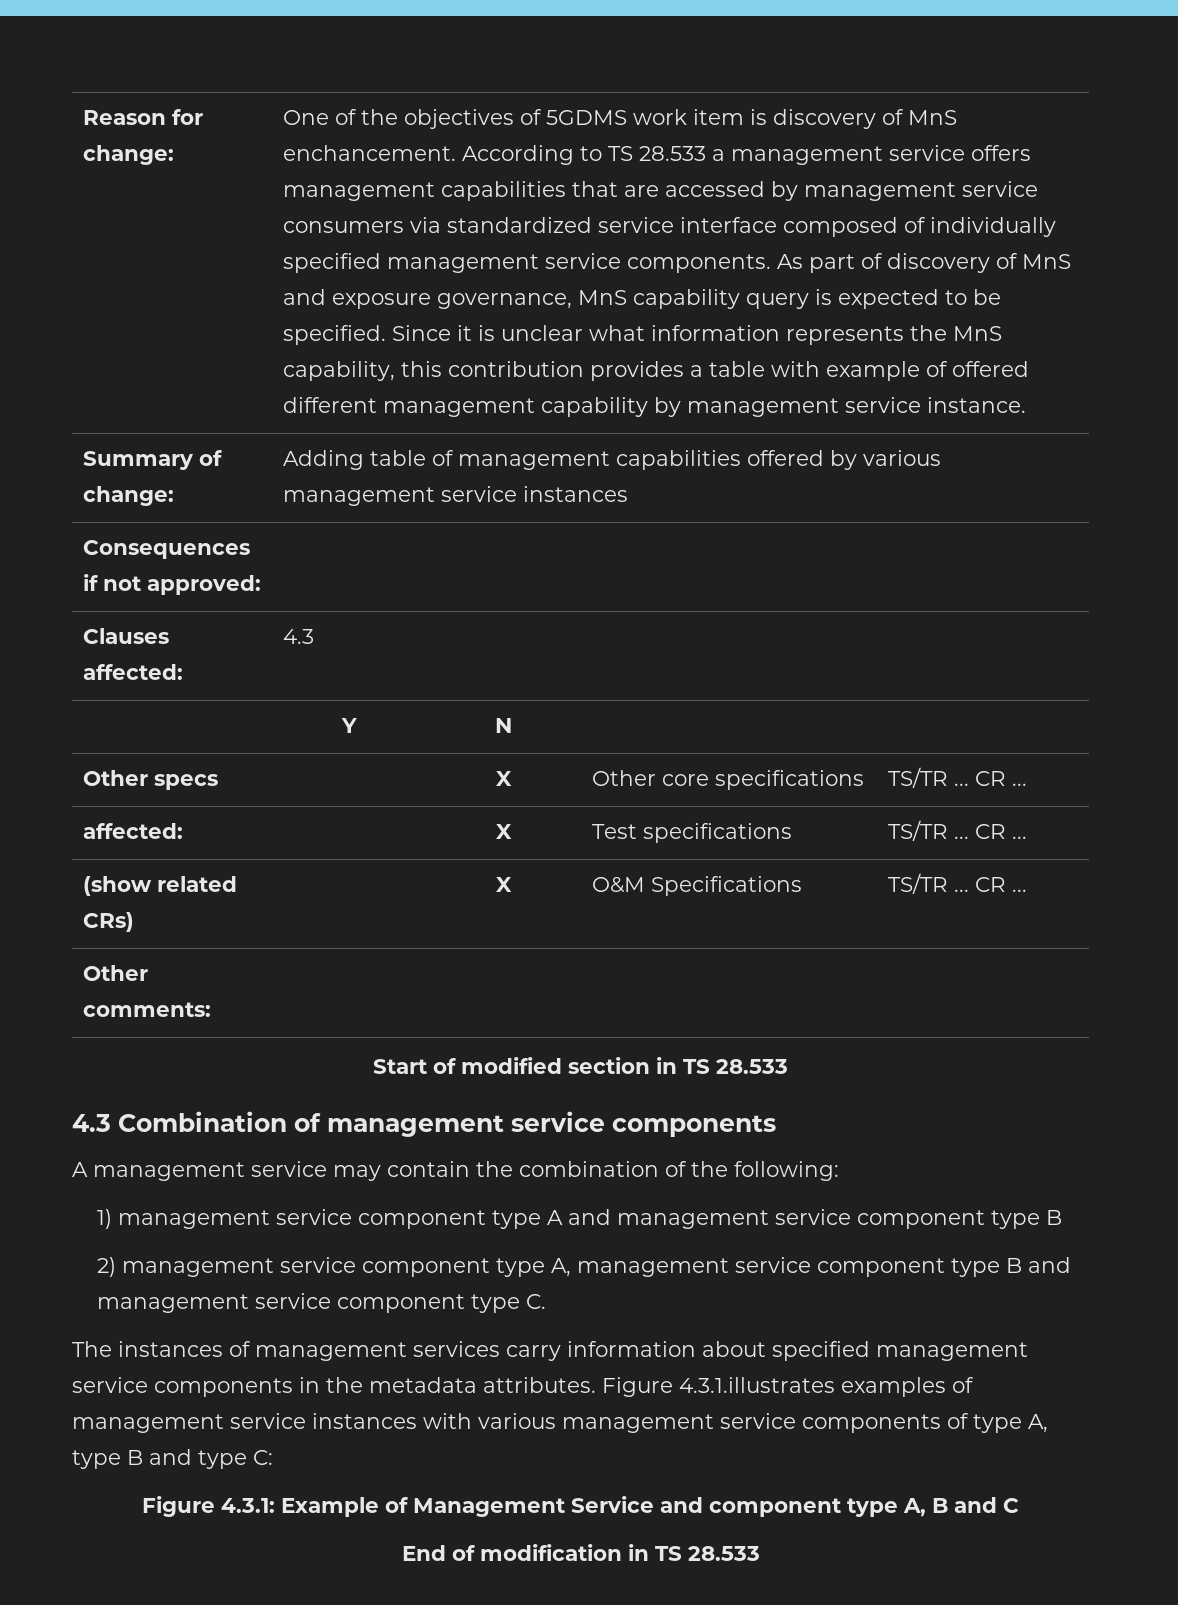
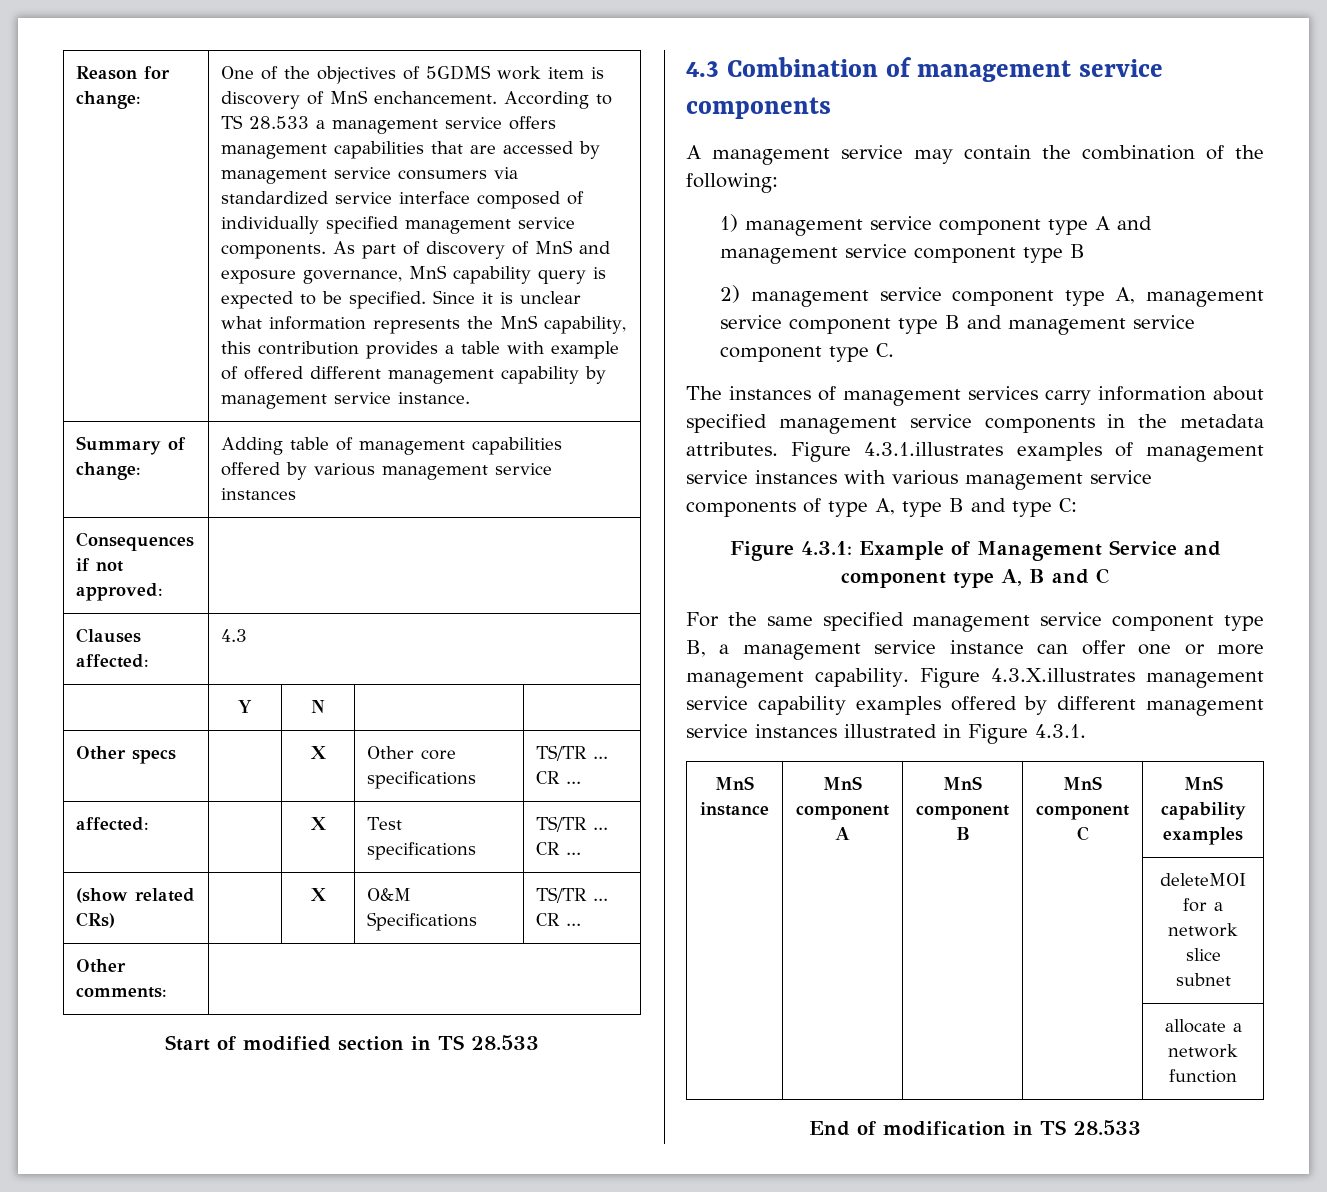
+ For the same specified management service component type B, a management service instance can offer one or more management capability. Figure 4.3.X.illustrates management service capability examples offered by different management service instances illustrated in Figure 4.3.1.
+ MnS instance | MnS component A | MnS component B | MnS component C | MnS capability examples
+ | | | | deleteMOI for a network slice subnet
+ | | | | allocate a network function

